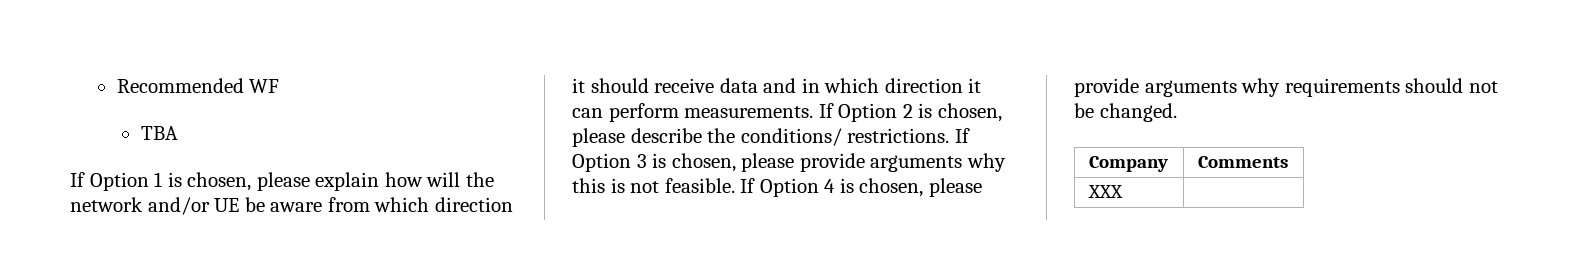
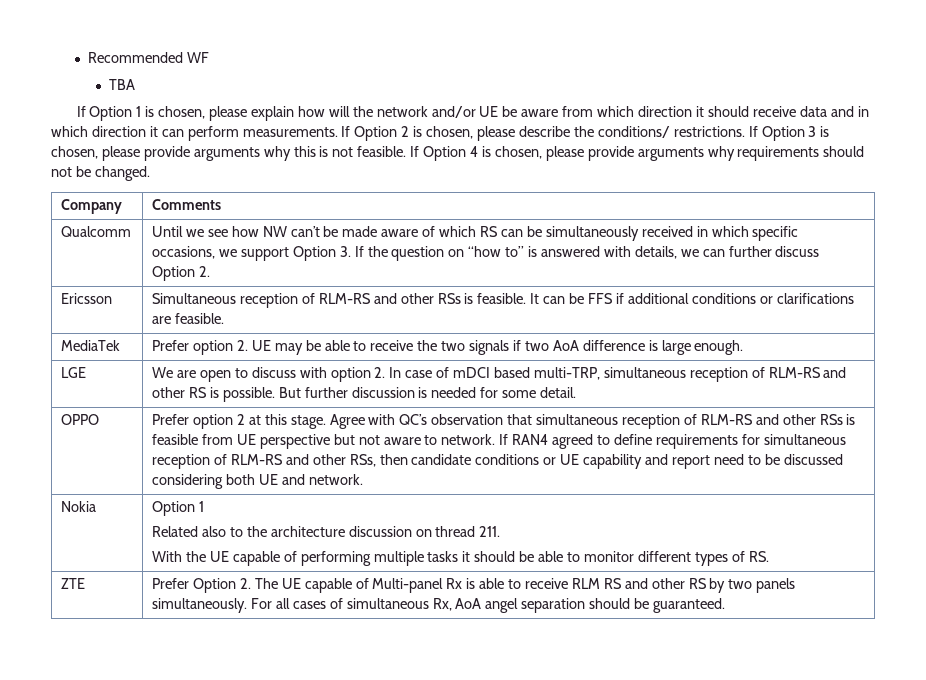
- XXX
+ Qualcomm | Until we see how NW can’t be made aware of which RS can be simultaneously received in which specific occasions, we support Option 3. If the question on “how to” is answered with details, we can further discuss Option 2.
+ Ericsson | Simultaneous reception of RLM-RS and other RSs is feasible. It can be FFS if additional conditions or clarifications are feasible.
+ MediaTek | Prefer option 2. UE may be able to receive the two signals if two AoA difference is large enough.
+ LGE | We are open to discuss with option 2. In case of mDCI based multi-TRP, simultaneous reception of RLM-RS and other RS is possible. But further discussion is needed for some detail.
+ OPPO | Prefer option 2 at this stage. Agree with QC’s observation that simultaneous reception of RLM-RS and other RSs is feasible from UE perspective but not aware to network. If RAN4 agreed to define requirements for simultaneous reception of RLM-RS and other RSs, then candidate conditions or UE capability and report need to be discussed considering both UE and network.
+ Nokia | Option 1
+ Related also to the architecture discussion on thread 211.
+ With the UE capable of performing multiple tasks it should be able to monitor different types of RS.
+ ZTE | Prefer Option 2. The UE capable of Multi-panel Rx is able to receive RLM RS and other RS by two panels simultaneously. For all cases of simultaneous Rx, AoA angel separation should be guaranteed.

